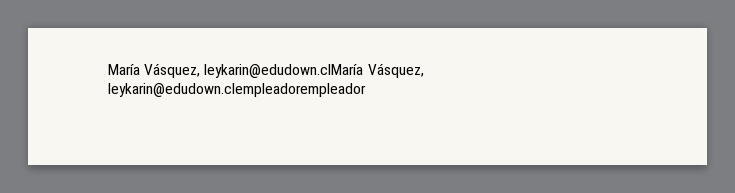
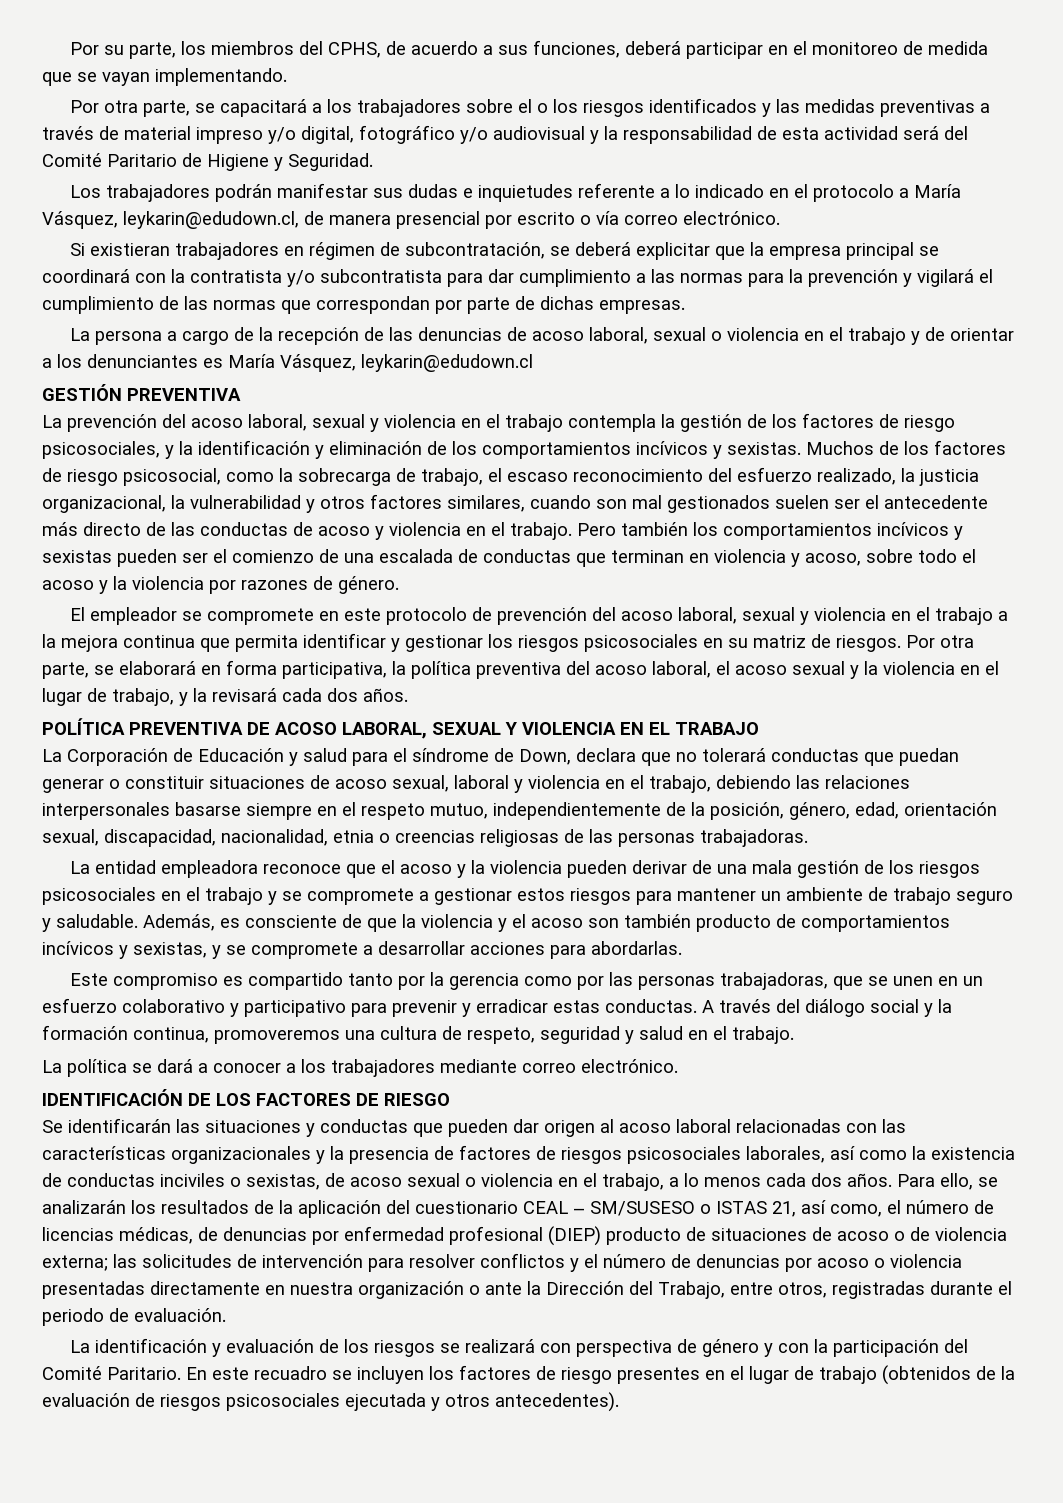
- María Vásquez, leykarin@edudown.clMaría Vásquez, leykarin@edudown.clempleadorempleador
+ Por su parte, los miembros del CPHS, de acuerdo a sus funciones, deberá participar en el monitoreo de medida que se vayan implementando.
+ Por otra parte, se capacitará a los trabajadores sobre el o los riesgos identificados y las medidas preventivas a través de material impreso y/o digital, fotográfico y/o audiovisual y la responsabilidad de esta actividad será del Comité Paritario de Higiene y Seguridad.
+ Los trabajadores podrán manifestar sus dudas e inquietudes referente a lo indicado en el protocolo a María Vásquez, leykarin@edudown.cl, de manera presencial por escrito o vía correo electrónico.
+ Si existieran trabajadores en régimen de subcontratación, se deberá explicitar que la empresa principal se coordinará con la contratista y/o subcontratista para dar cumplimiento a las normas para la prevención y vigilará el cumplimiento de las normas que correspondan por parte de dichas empresas.
+ La persona a cargo de la recepción de las denuncias de acoso laboral, sexual o violencia en el trabajo y de orientar a los denunciantes es María Vásquez, leykarin@edudown.cl
+ GESTIÓN PREVENTIVA
+ La prevención del acoso laboral, sexual y violencia en el trabajo contempla la gestión de los factores de riesgo psicosociales, y la identificación y eliminación de los comportamientos incívicos y sexistas. Muchos de los factores de riesgo psicosocial, como la sobrecarga de trabajo, el escaso reconocimiento del esfuerzo realizado, la justicia organizacional, la vulnerabilidad y otros factores similares, cuando son mal gestionados suelen ser el antecedente más directo de las conductas de acoso y violencia en el trabajo. Pero también los comportamientos incívicos y sexistas pueden ser el comienzo de una escalada de conductas que terminan en violencia y acoso, sobre todo el acoso y la violencia por razones de género.
+ El empleador se compromete en este protocolo de prevención del acoso laboral, sexual y violencia en el trabajo a la mejora continua que permita identificar y gestionar los riesgos psicosociales en su matriz de riesgos. Por otra parte, se elaborará en forma participativa, la política preventiva del acoso laboral, el acoso sexual y la violencia en el lugar de trabajo, y la revisará cada dos años.
+ POLÍTICA PREVENTIVA DE ACOSO LABORAL, SEXUAL Y VIOLENCIA EN EL TRABAJO
+ La Corporación de Educación y salud para el síndrome de Down, declara que no tolerará conductas que puedan generar o constituir situaciones de acoso sexual, laboral y violencia en el trabajo, debiendo las relaciones interpersonales basarse siempre en el respeto mutuo, independientemente de la posición, género, edad, orientación sexual, discapacidad, nacionalidad, etnia o creencias religiosas de las personas trabajadoras.
+ La entidad empleadora reconoce que el acoso y la violencia pueden derivar de una mala gestión de los riesgos psicosociales en el trabajo y se compromete a gestionar estos riesgos para mantener un ambiente de trabajo seguro y saludable. Además, es consciente de que la violencia y el acoso son también producto de comportamientos incívicos y sexistas, y se compromete a desarrollar acciones para abordarlas.
+ Este compromiso es compartido tanto por la gerencia como por las personas trabajadoras, que se unen en un esfuerzo colaborativo y participativo para prevenir y erradicar estas conductas. A través del diálogo social y la formación continua, promoveremos una cultura de respeto, seguridad y salud en el trabajo.
+ La política se dará a conocer a los trabajadores mediante correo electrónico.
+ IDENTIFICACIÓN DE LOS FACTORES DE RIESGO
+ Se identificarán las situaciones y conductas que pueden dar origen al acoso laboral relacionadas con las características organizacionales y la presencia de factores de riesgos psicosociales laborales, así como la existencia de conductas inciviles o sexistas, de acoso sexual o violencia en el trabajo, a lo menos cada dos años. Para ello, se analizarán los resultados de la aplicación del cuestionario CEAL – SM/SUSESO o ISTAS 21, así como, el número de licencias médicas, de denuncias por enfermedad profesional (DIEP) producto de situaciones de acoso o de violencia externa; las solicitudes de intervención para resolver conflictos y el número de denuncias por acoso o violencia presentadas directamente en nuestra organización o ante la Dirección del Trabajo, entre otros, registradas durante el periodo de evaluación.
+ La identificación y evaluación de los riesgos se realizará con perspectiva de género y con la participación del Comité Paritario. En este recuadro se incluyen los factores de riesgo presentes en el lugar de trabajo (obtenidos de la evaluación de riesgos psicosociales ejecutada y otros antecedentes).

